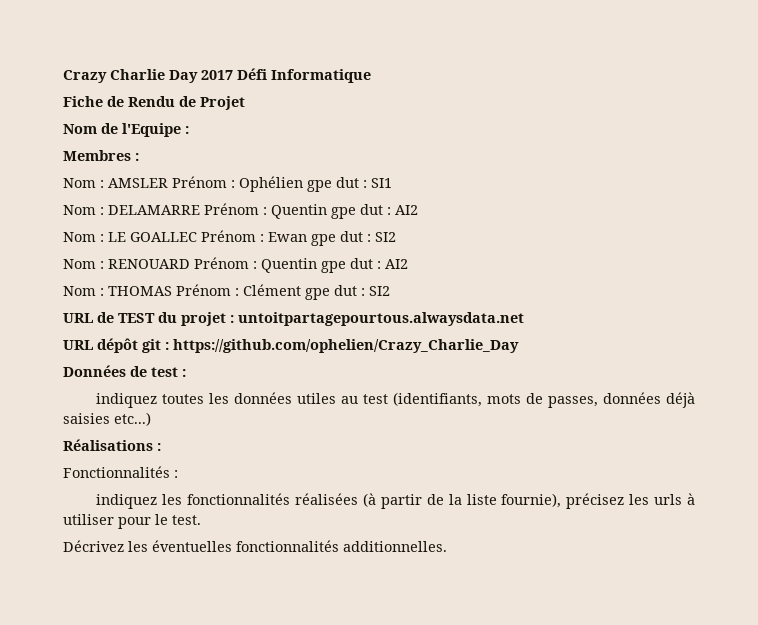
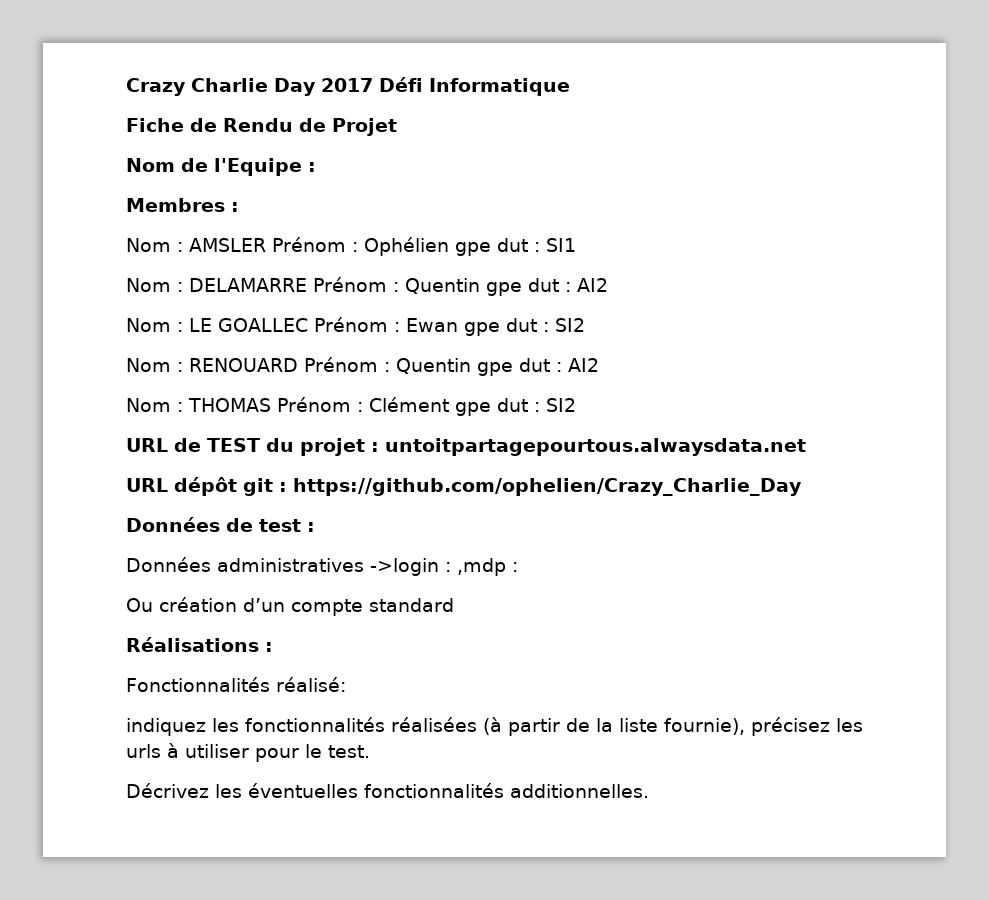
- indiquez toutes les données utiles au test (identifiants, mots de passes, données déjà saisies etc...)
+ Données administratives ->login : ,mdp :
+ Ou création d’un compte standard
- Fonctionnalités :
+ Fonctionnalités réalisé:

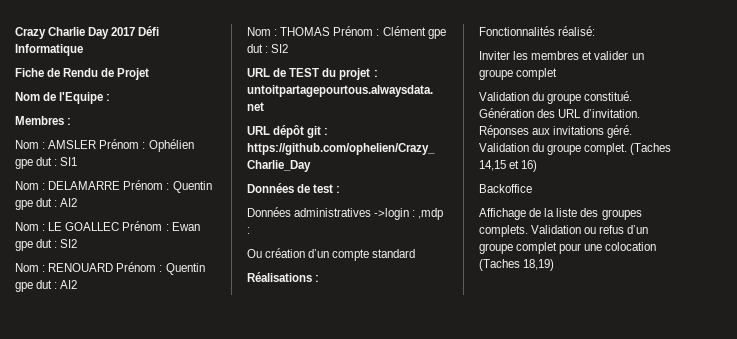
- indiquez les fonctionnalités réalisées (à partir de la liste fournie), précisez les urls à utiliser pour le test.
- Décrivez les éventuelles fonctionnalités additionnelles.
+ Inviter les membres et valider un groupe complet
+ Validation du groupe constitué. Génération des URL d’invitation. Réponses aux invitations géré. Validation du groupe complet. (Taches 14,15 et 16)
+ Backoffice
+ Affichage de la liste des groupes complets. Validation ou refus d’un groupe complet pour une colocation (Taches 18,19)

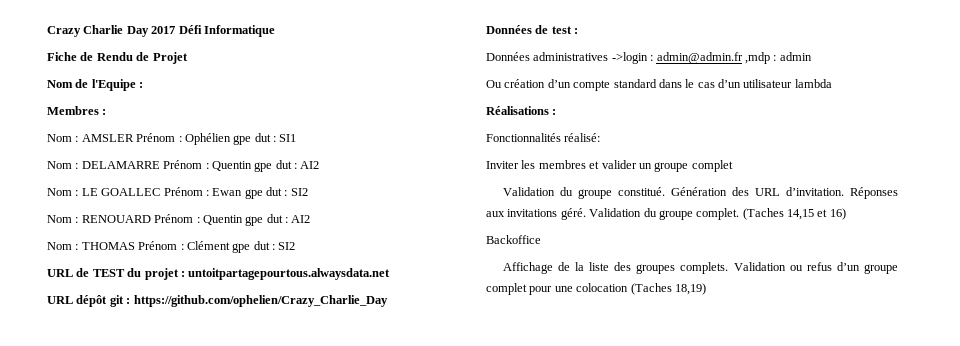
- Données administratives ->login : ,mdp :
+ Données administratives ->login : admin@admin.fr ,mdp : admin
- Ou création d’un compte standard
+ Ou création d’un compte standard dans le cas d’un utilisateur lambda

